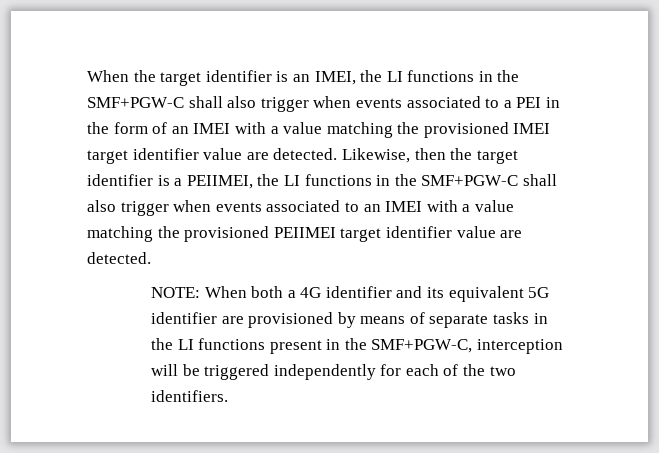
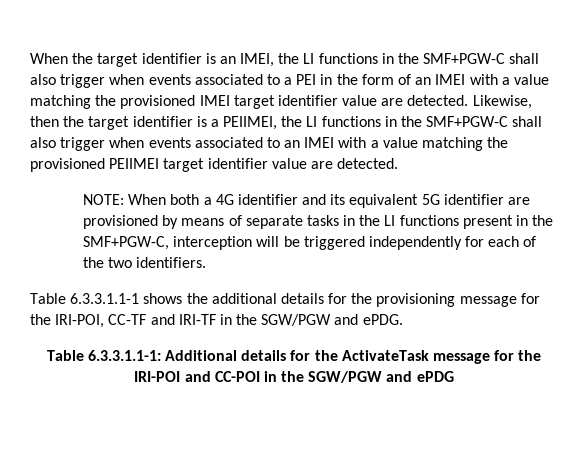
+ Table 6.3.3.1.1-1 shows the additional details for the provisioning message for the IRI-POI, CC-TF and IRI-TF in the SGW/PGW and ePDG.
+ Table 6.3.3.1.1-1: Additional details for the ActivateTask message for the IRI-POI and CC-POI in the SGW/PGW and ePDG

